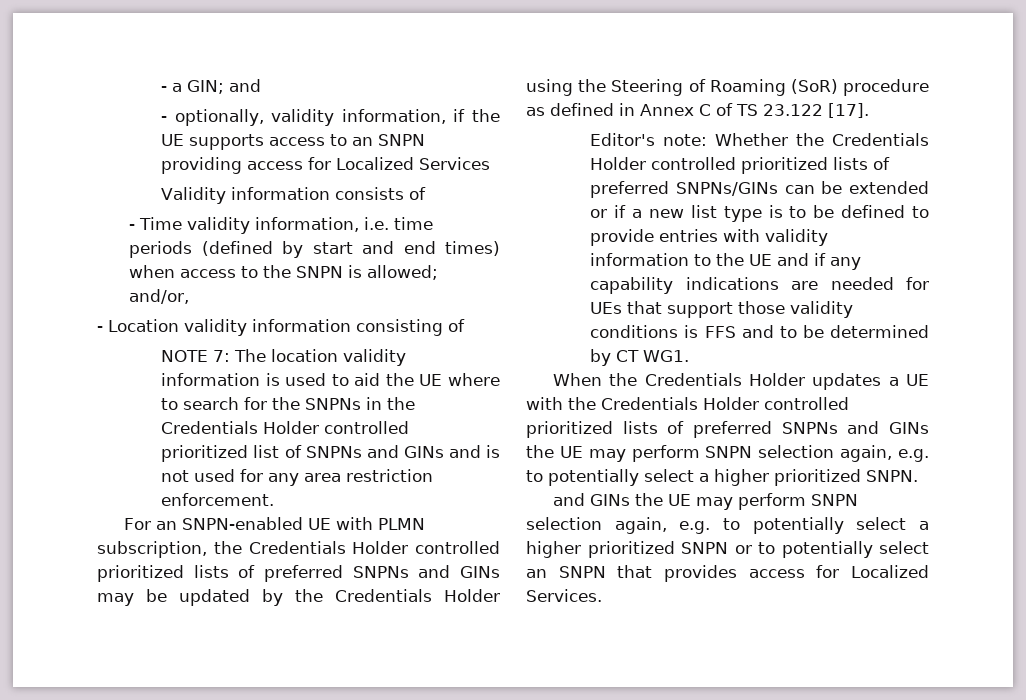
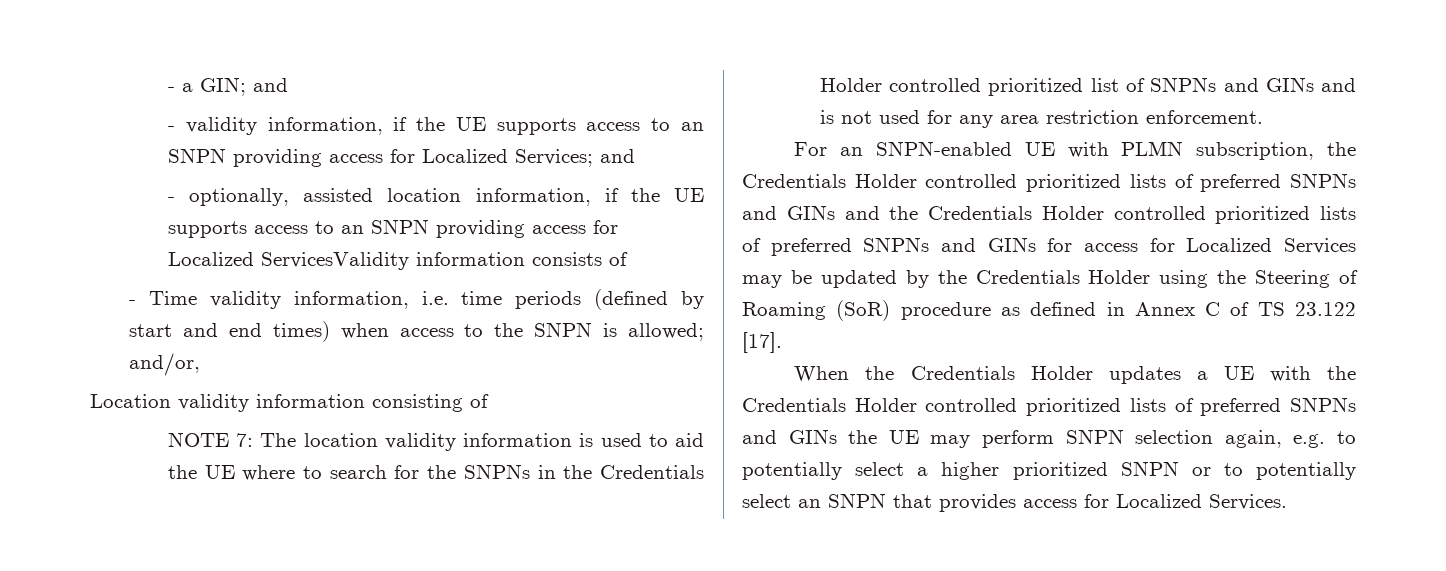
- - optionally, validity information, if the UE supports access to an SNPN providing access for Localized Services
- Validity information consists of
+ - validity information, if the UE supports access to an SNPN providing access for Localized Services; and
+ - optionally, assisted location information, if the UE supports access to an SNPN providing access for Localized ServicesValidity information consists of
- - Location validity information consisting of
+ Location validity information consisting of
- For an SNPN-enabled UE with PLMN subscription, the Credentials Holder controlled prioritized lists of preferred SNPNs and GINs may be updated by the Credentials Holder using the Steering of Roaming (SoR) procedure as defined in Annex C of TS 23.122 [17].
+ For an SNPN-enabled UE with PLMN subscription, the Credentials Holder controlled prioritized lists of preferred SNPNs and GINs and the Credentials Holder controlled prioritized lists of preferred SNPNs and GINs for access for Localized Services may be updated by the Credentials Holder using the Steering of Roaming (SoR) procedure as defined in Annex C of TS 23.122 [17].
- Editor's note: Whether the Credentials Holder controlled prioritized lists of preferred SNPNs/GINs can be extended or if a new list type is to be defined to provide entries with validity information to the UE and if any capability indications are needed for UEs that support those validity conditions is FFS and to be determined by CT WG1.
- When the Credentials Holder updates a UE with the Credentials Holder controlled prioritized lists of preferred SNPNs and GINs the UE may perform SNPN selection again, e.g. to potentially select a higher prioritized SNPN.
- and GINs the UE may perform SNPN selection again, e.g. to potentially select a higher prioritized SNPN or to potentially select an SNPN that provides access for Localized Services.
+ When the Credentials Holder updates a UE with the Credentials Holder controlled prioritized lists of preferred SNPNs and GINs the UE may perform SNPN selection again, e.g. to potentially select a higher prioritized SNPN or to potentially select an SNPN that provides access for Localized Services.

